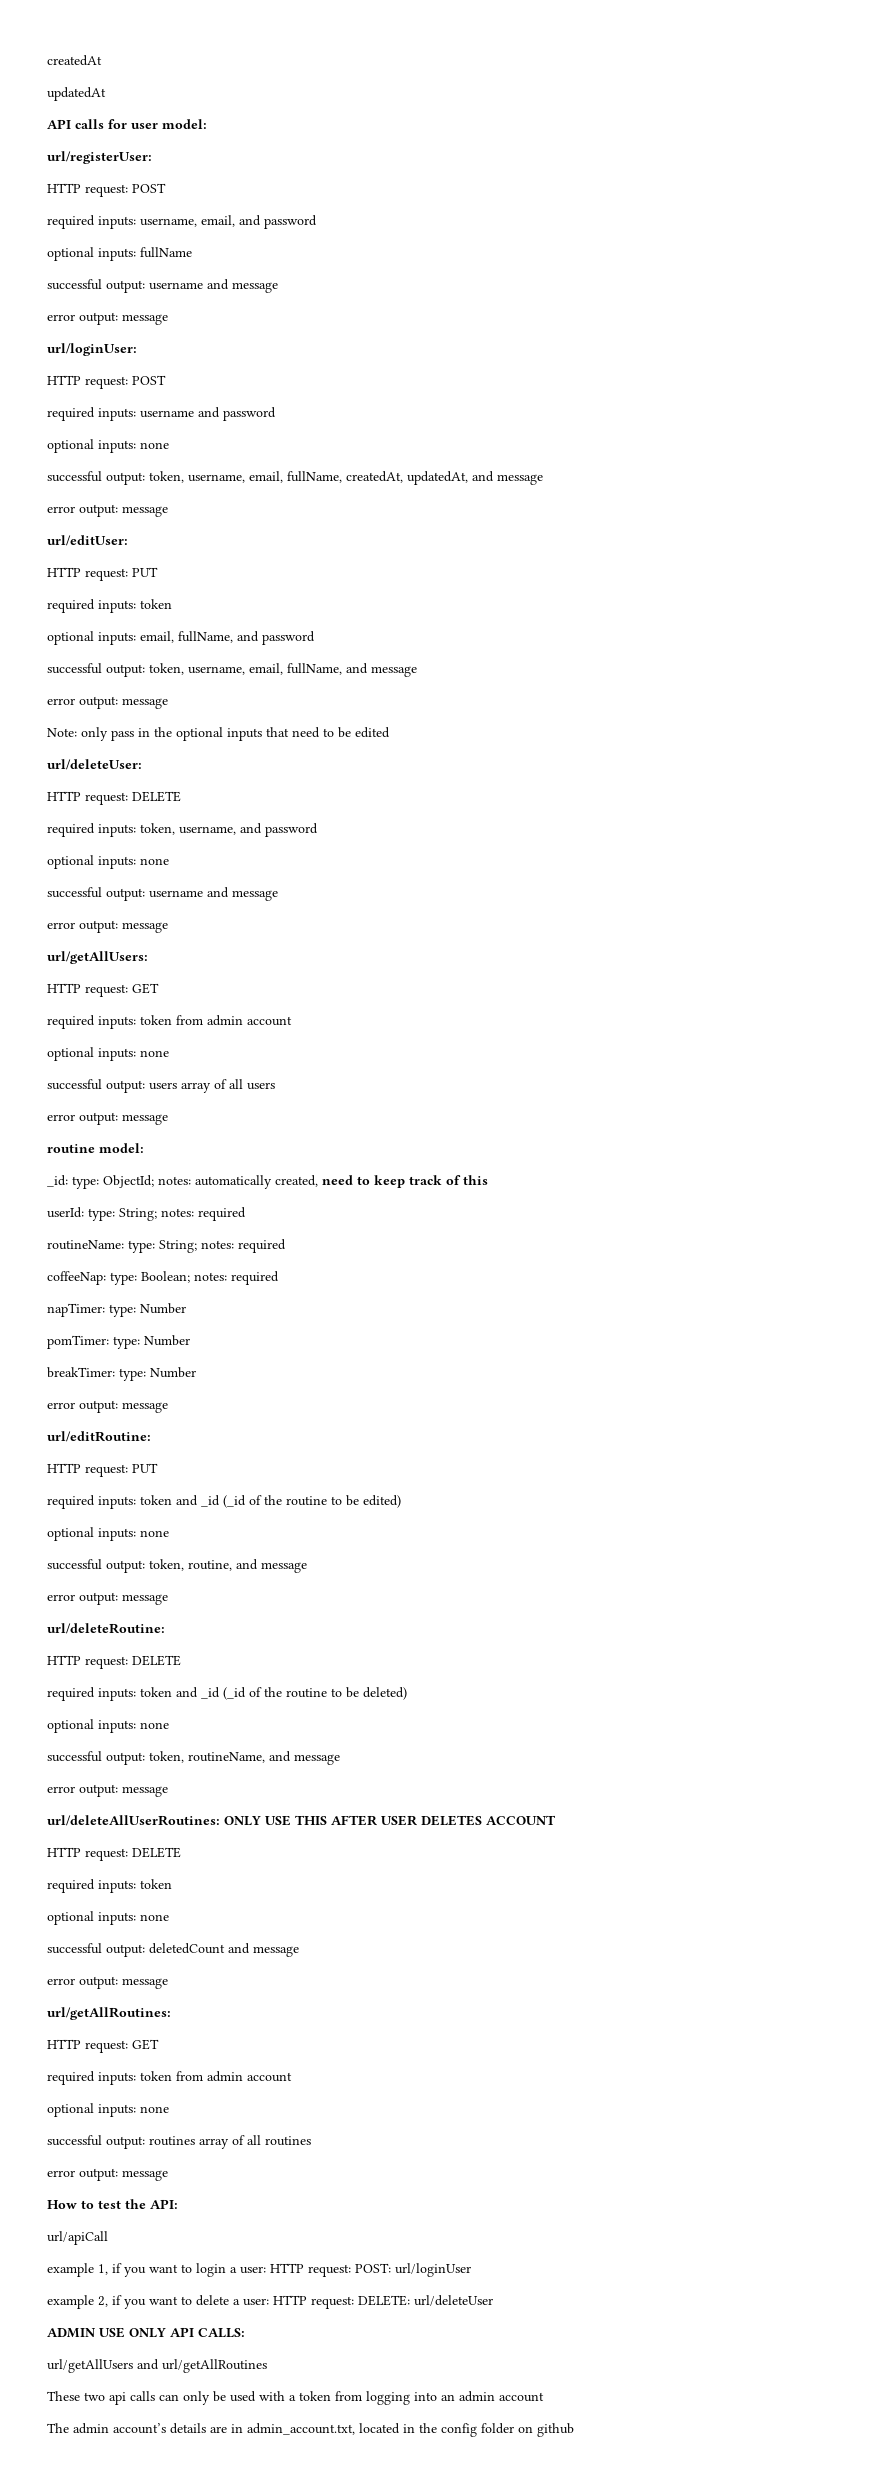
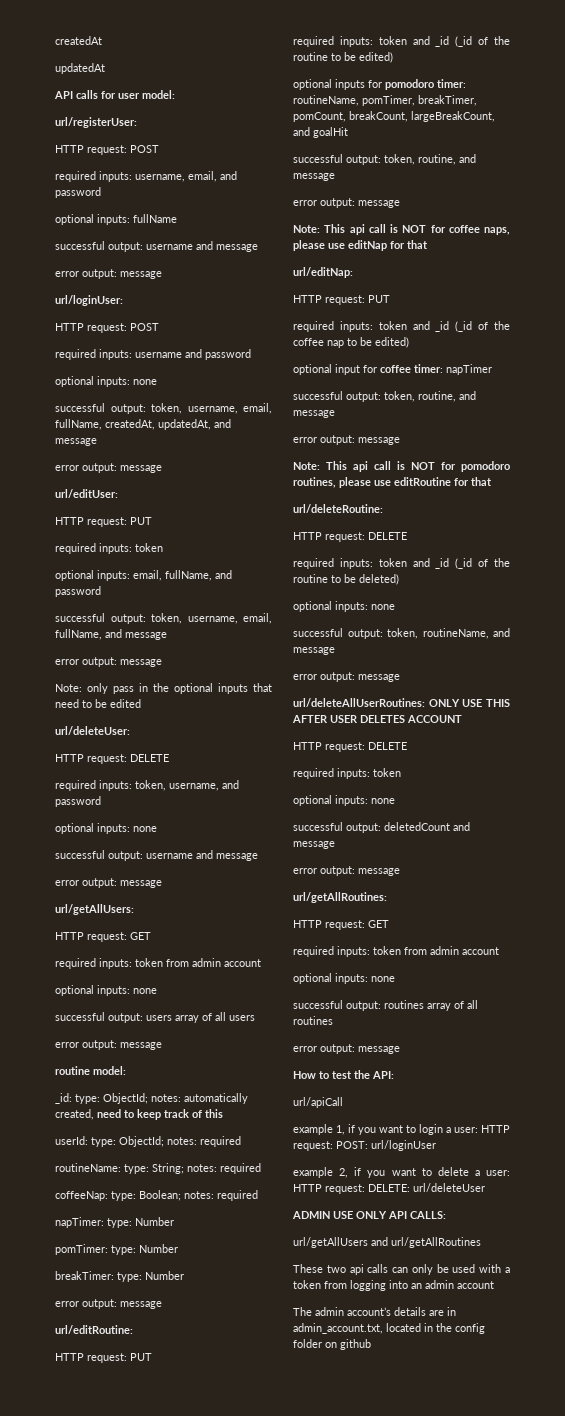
- userId: type: String; notes: required
+ userId: type: ObjectId; notes: required
  required inputs: token and _id (_id of the routine to be edited)
- optional inputs: none
+ optional inputs for pomodoro timer: routineName, pomTimer, breakTimer, pomCount, breakCount, largeBreakCount, and goalHit
  successful output: token, routine, and message
  error output: message
+ Note: This api call is NOT for coffee naps, please use editNap for that
+ url/editNap:
+ HTTP request: PUT
+ required inputs: token and _id (_id of the coffee nap to be edited)
+ optional input for coffee timer: napTimer
+ successful output: token, routine, and message
+ error output: message
+ Note: This api call is NOT for pomodoro routines, please use editRoutine for that

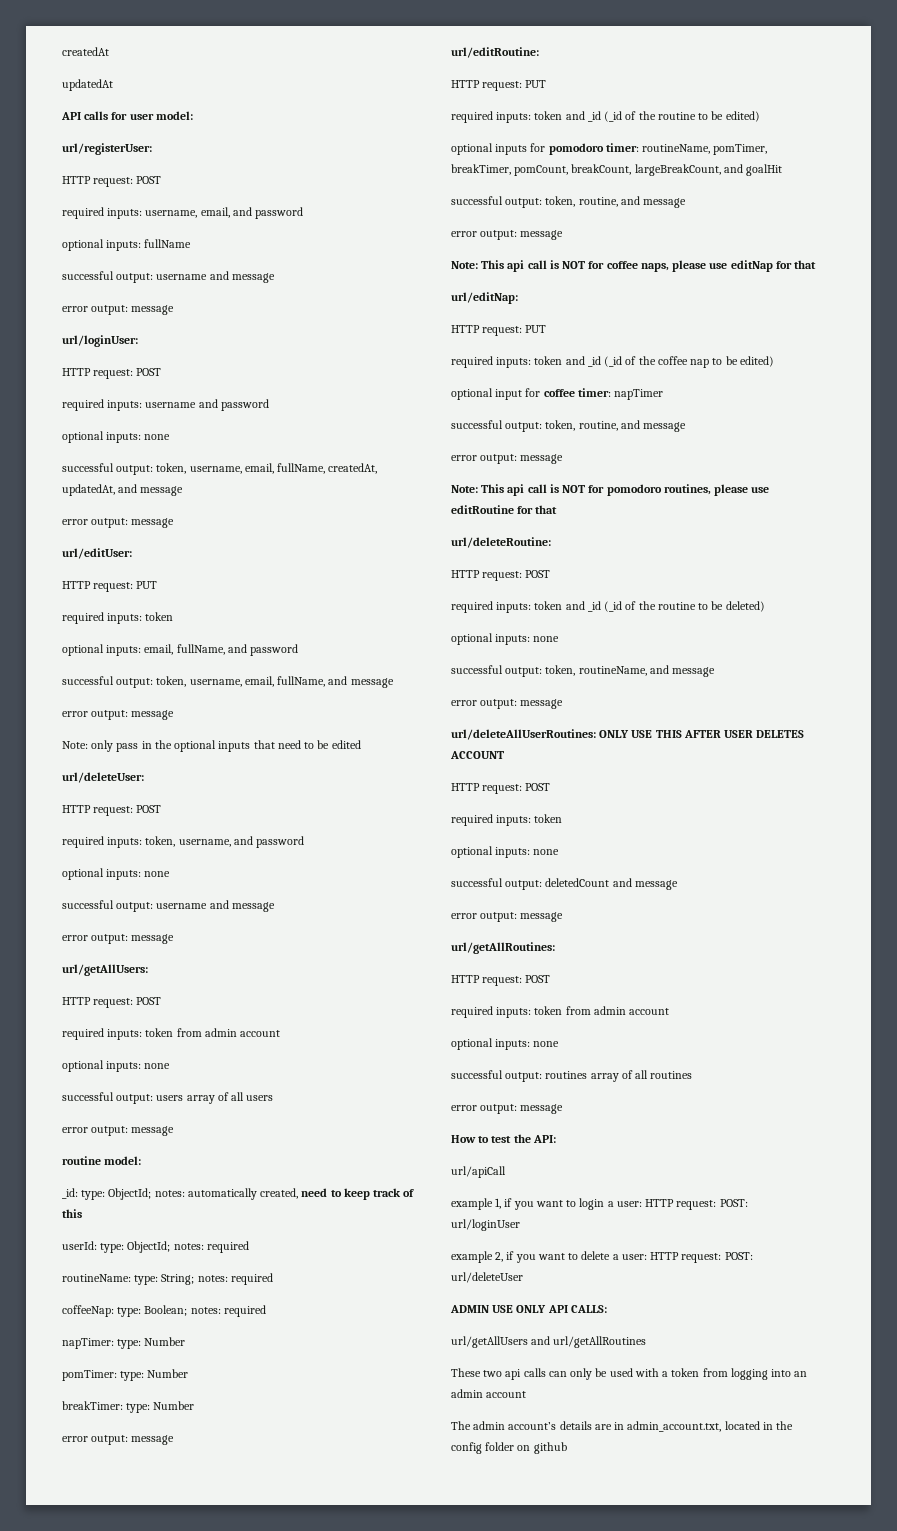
  url/deleteUser:
- HTTP request: DELETE
+ HTTP request: POST
  url/getAllUsers:
- HTTP request: GET
+ HTTP request: POST
  url/deleteRoutine:
- HTTP request: DELETE
+ HTTP request: POST
  url/deleteAllUserRoutines: ONLY USE THIS AFTER USER DELETES ACCOUNT
- HTTP request: DELETE
+ HTTP request: POST
  url/getAllRoutines:
- HTTP request: GET
+ HTTP request: POST
- example 2, if you want to delete a user: HTTP request: DELETE: url/deleteUser
+ example 2, if you want to delete a user: HTTP request: POST: url/deleteUser

